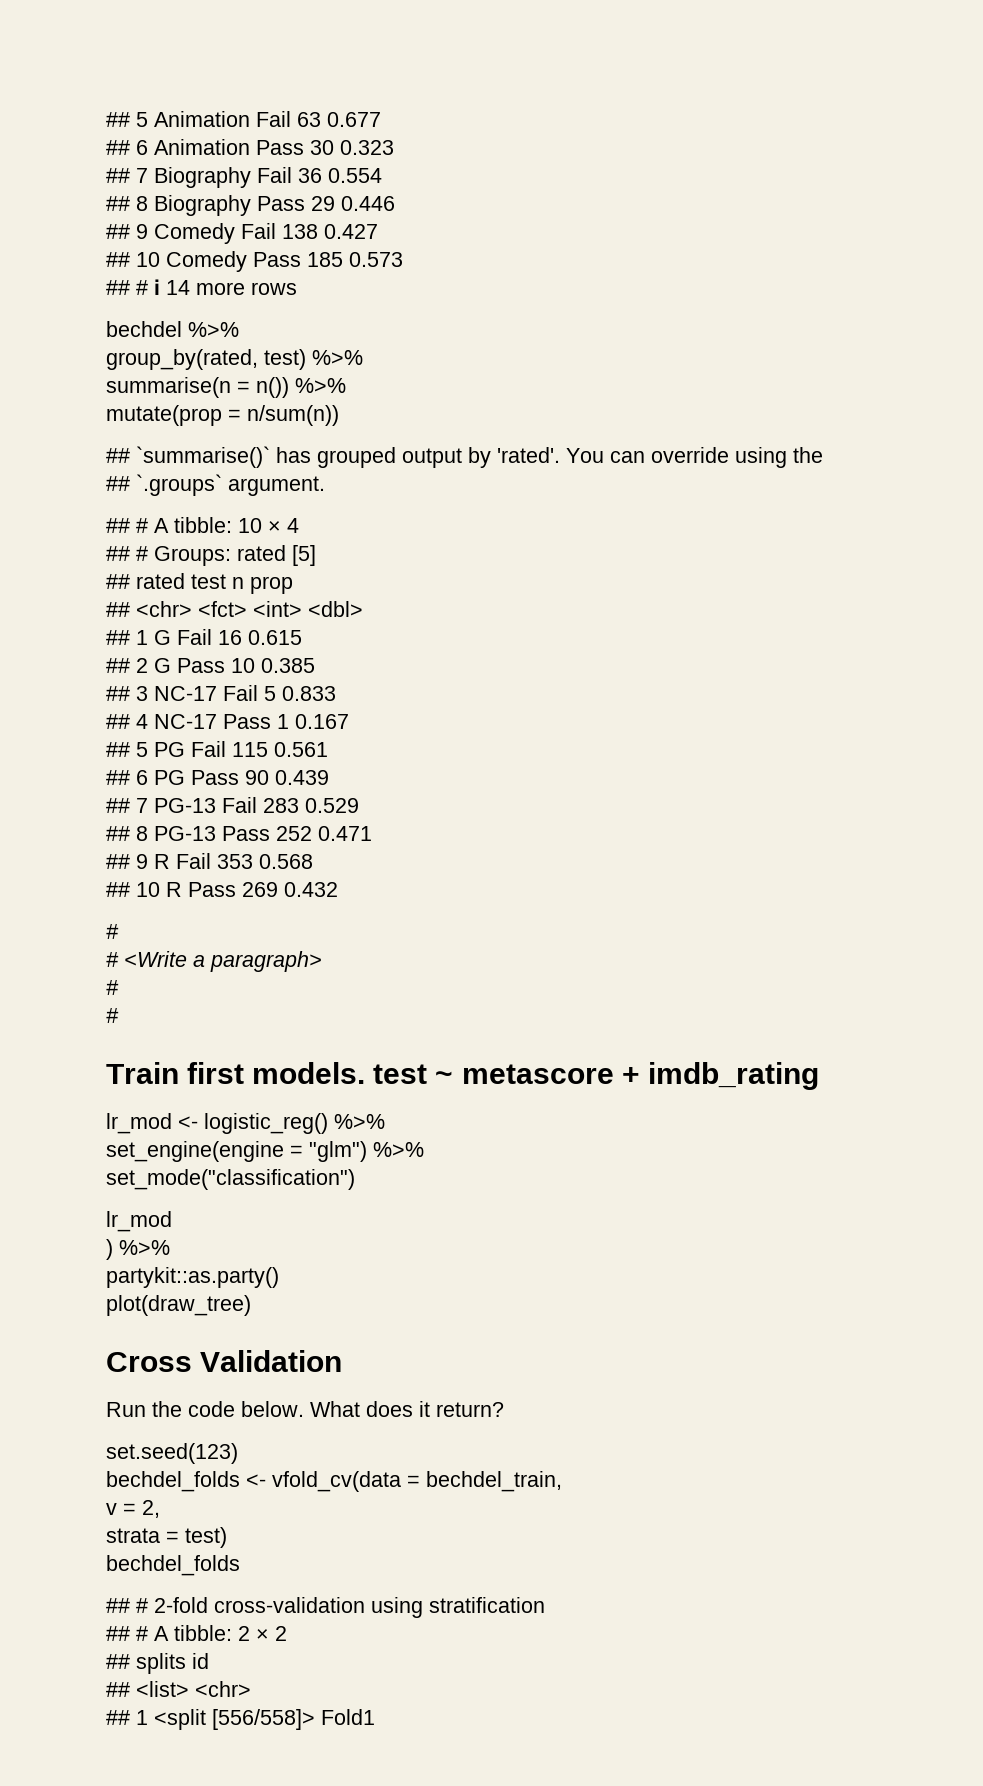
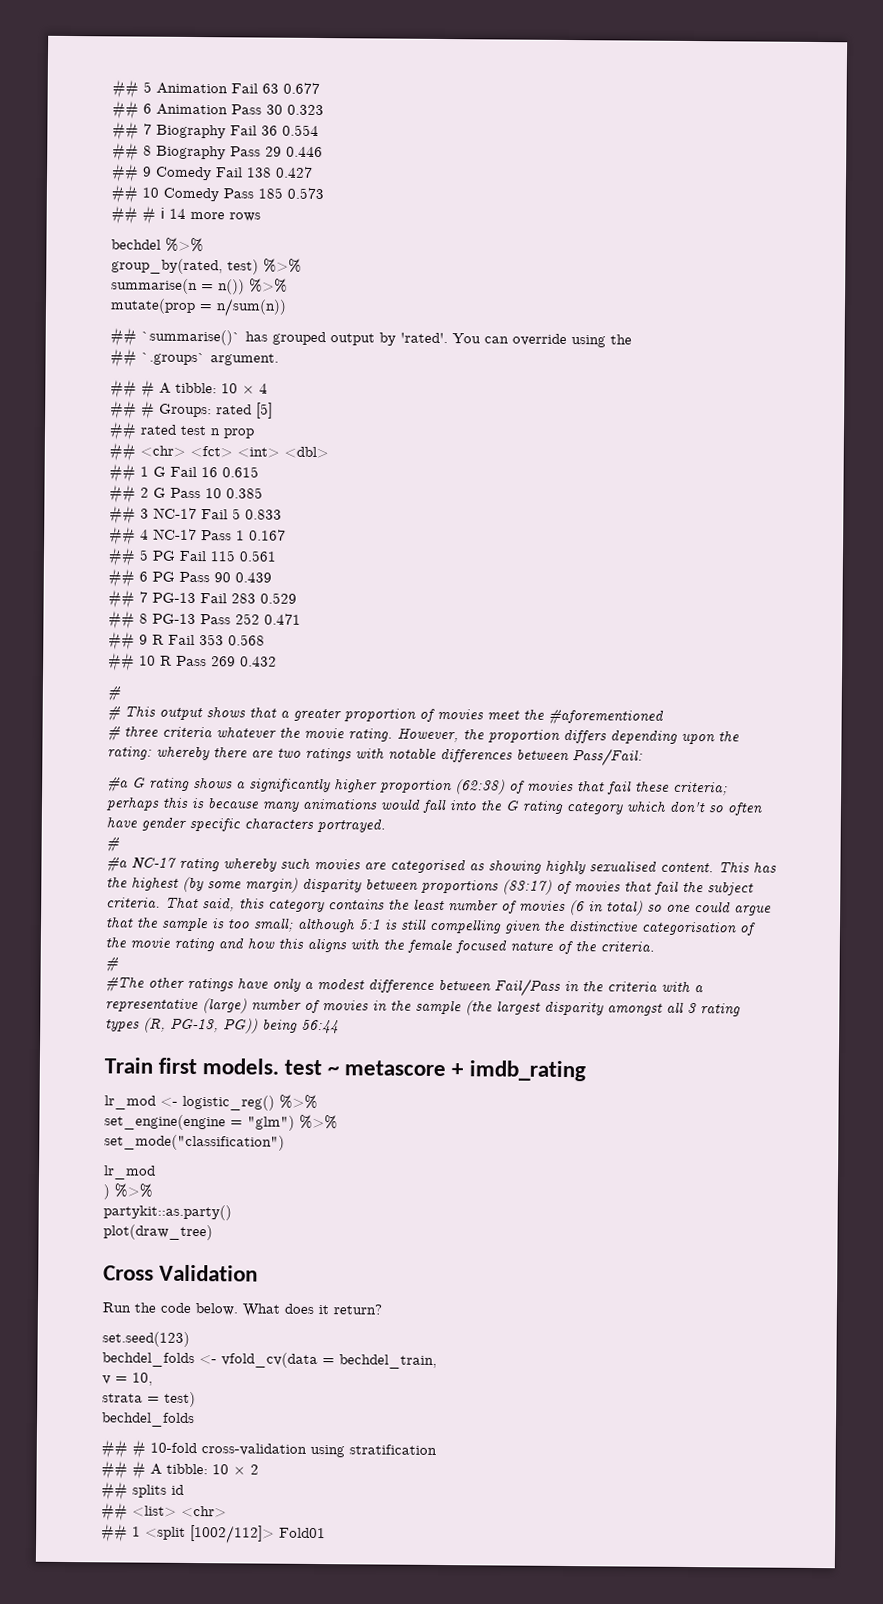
- # <Write a paragraph>
+ # This output shows that a greater proportion of movies meet the #aforementioned
+ # three criteria whatever the movie rating. However, the proportion differs depending upon the rating: whereby there are two ratings with notable differences between Pass/Fail:
+ #a G rating shows a significantly higher proportion (62:38) of movies that fail these criteria; perhaps this is because many animations would fall into the G rating category which don't so often have gender specific characters portrayed.
  #
+ #a NC-17 rating whereby such movies are categorised as showing highly sexualised content. This has the highest (by some margin) disparity between proportions (83:17) of movies that fail the subject criteria. That said, this category contains the least number of movies (6 in total) so one could argue that the sample is too small; although 5:1 is still compelling given the distinctive categorisation of the movie rating and how this aligns with the female focused nature of the criteria.
  #
+ #The other ratings have only a modest difference between Fail/Pass in the criteria with a representative (large) number of movies in the sample (the largest disparity amongst all 3 rating types (R, PG-13, PG)) being 56:44
- v = 2,
+ v = 10,
- ## # 2-fold cross-validation using stratification
+ ## # 10-fold cross-validation using stratification
- ## # A tibble: 2 × 2
+ ## # A tibble: 10 × 2
- ## 1 <split [556/558]> Fold1
+ ## 1 <split [1002/112]> Fold01

